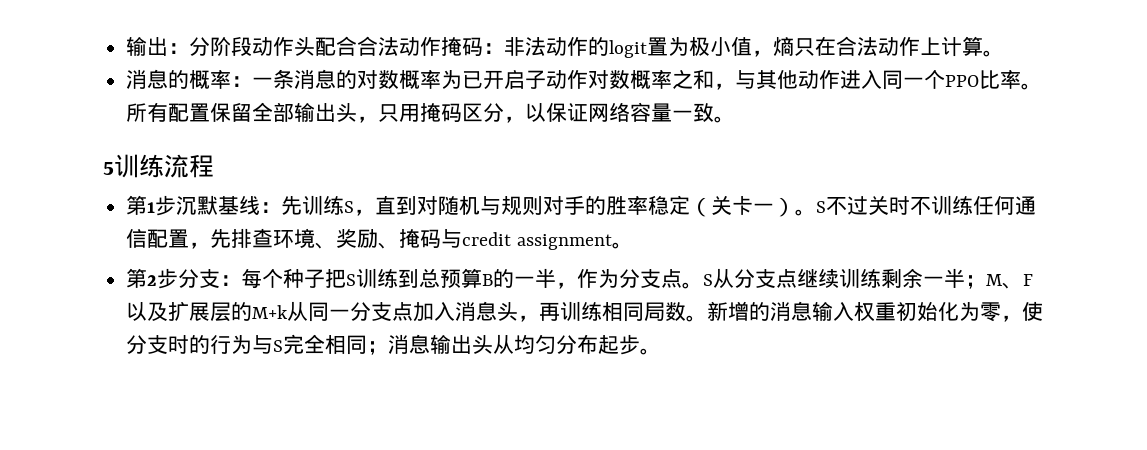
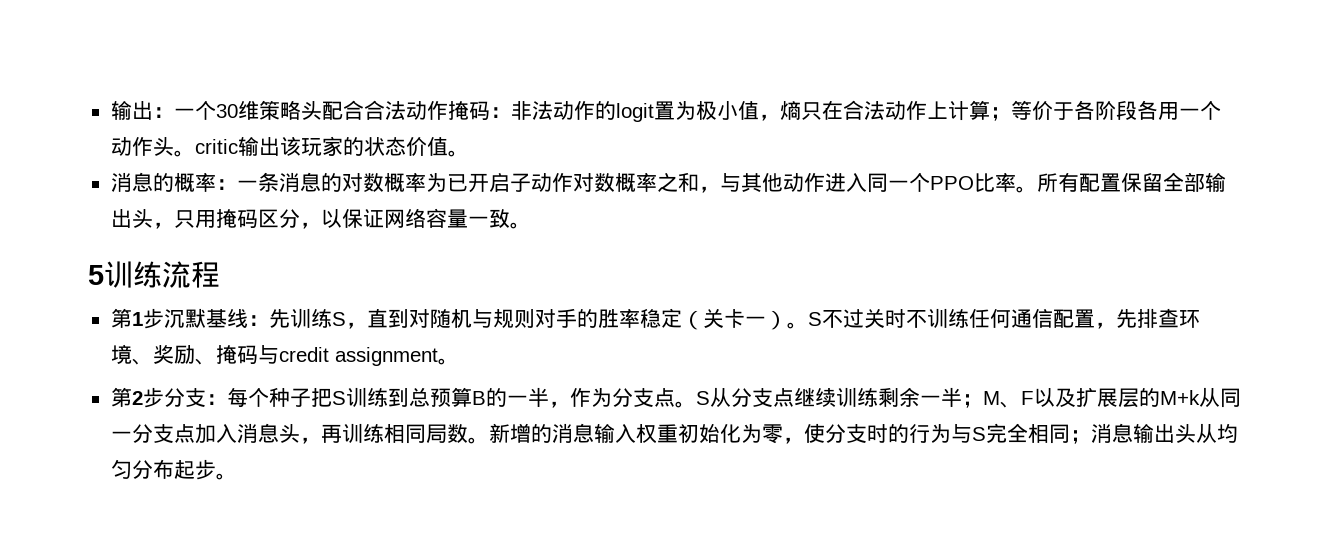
- 输出：分阶段动作头配合合法动作掩码：非法动作的logit置为极小值，熵只在合法动作上计算。
+ 输出：一个30维策略头配合合法动作掩码：非法动作的logit置为极小值，熵只在合法动作上计算；等价于各阶段各用一个动作头。critic输出该玩家的状态价值。

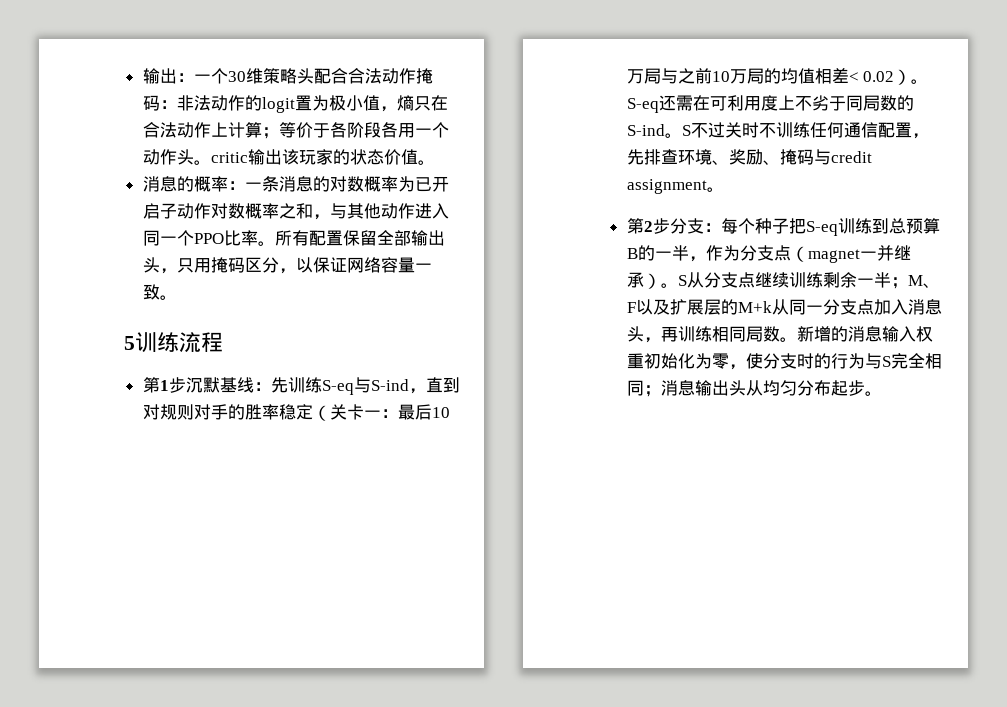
- 第1步沉默基线：先训练S，直到对随机与规则对手的胜率稳定（关卡一）。
+ 第1步沉默基线：先训练S-eq与S-ind，直到对规则对手的胜率稳定（关卡一：最后10万局与之前10万局的均值相差< 0.02）。S-eq还需在可利用度上不劣于同局数的S-ind。
- 第2步分支：每个种子把S训练到总预算B的一半，作为分支点。
+ 第2步分支：每个种子把S-eq训练到总预算B的一半，作为分支点（magnet一并继承）。

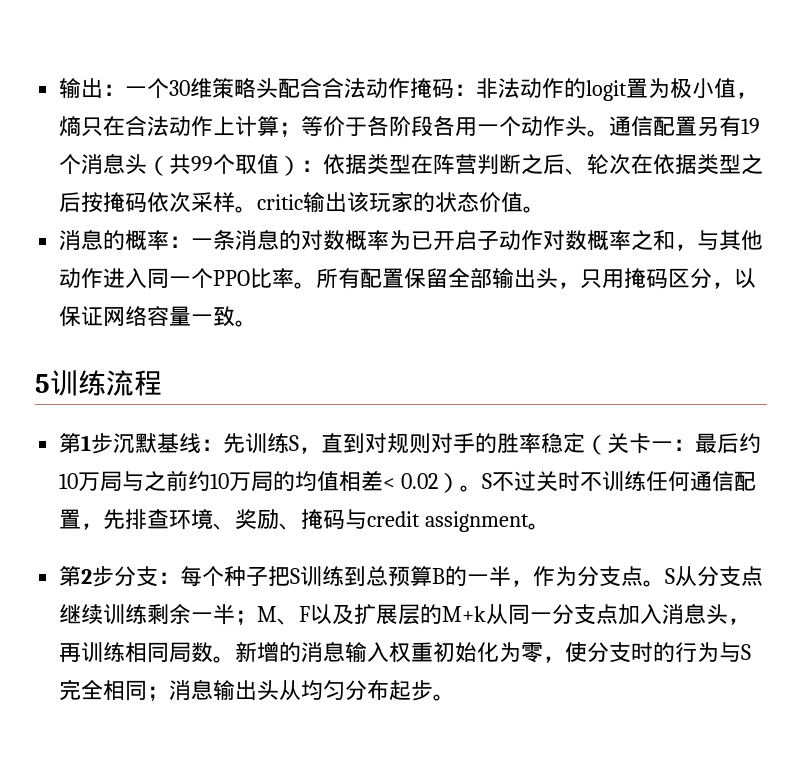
- 输出：一个30维策略头配合合法动作掩码：非法动作的logit置为极小值，熵只在合法动作上计算；等价于各阶段各用一个动作头。critic输出该玩家的状态价值。
+ 输出：一个30维策略头配合合法动作掩码：非法动作的logit置为极小值，熵只在合法动作上计算；等价于各阶段各用一个动作头。通信配置另有19个消息头（共99个取值）：依据类型在阵营判断之后、轮次在依据类型之后按掩码依次采样。critic输出该玩家的状态价值。
- 第1步沉默基线：先训练S-eq与S-ind，直到对规则对手的胜率稳定（关卡一：最后10万局与之前10万局的均值相差< 0.02）。
+ 第1步沉默基线：先训练S，直到对规则对手的胜率稳定（关卡一：最后约10万局与之前约10万局的均值相差< 0.02）。
- S-eq还需在可利用度上不劣于同局数的S-ind。
- 第2步分支：每个种子把S-eq训练到总预算B的一半，作为分支点（magnet一并继承）。
+ 第2步分支：每个种子把S训练到总预算B的一半，作为分支点。

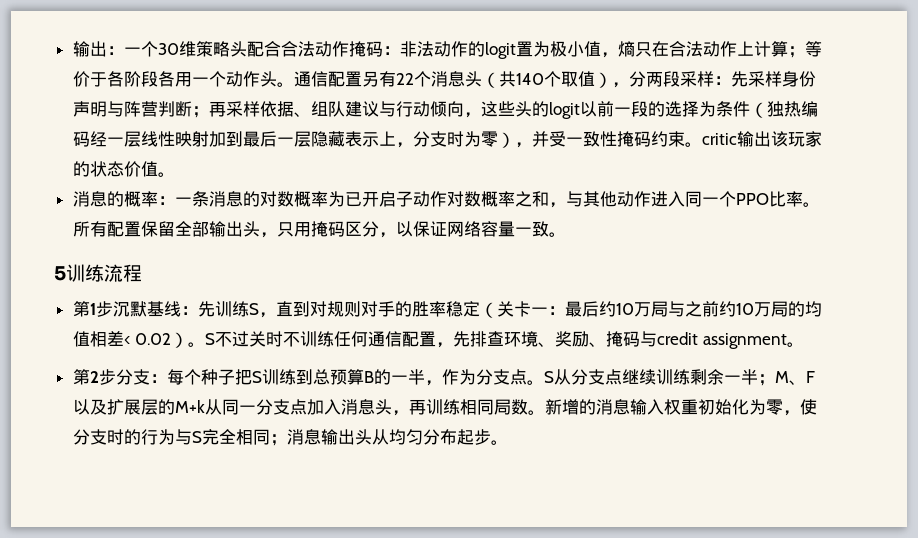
- 通信配置另有19个消息头（共99个取值）：依据类型在阵营判断之后、轮次在依据类型之后按掩码依次采样。critic输出该玩家的状态价值。
+ 通信配置另有22个消息头（共140个取值），分两段采样：先采样身份声明与阵营判断；再采样依据、组队建议与行动倾向，这些头的logit以前一段的选择为条件（独热编码经一层线性映射加到最后一层隐藏表示上，分支时为零），并受一致性掩码约束。critic输出该玩家的状态价值。

